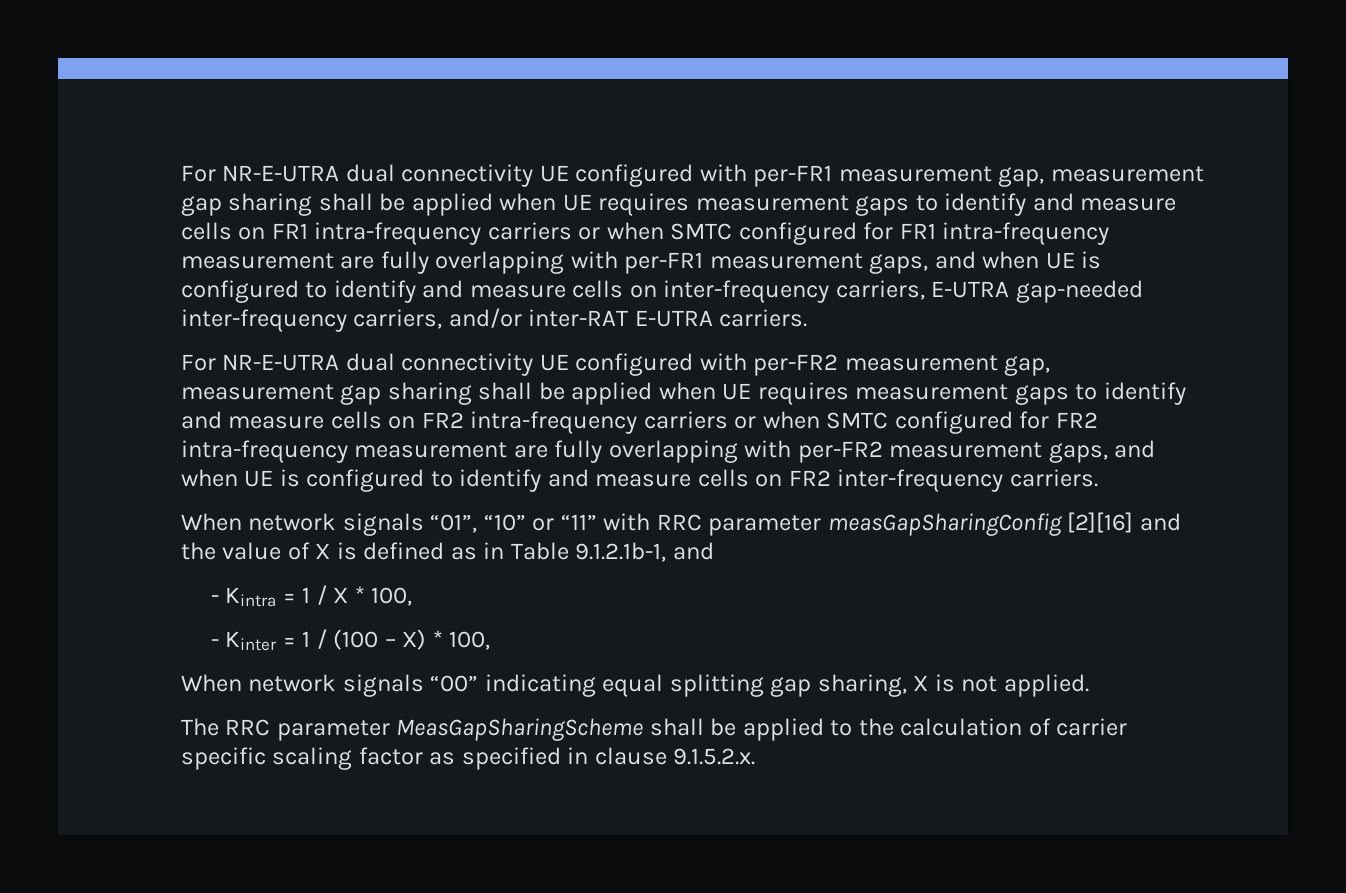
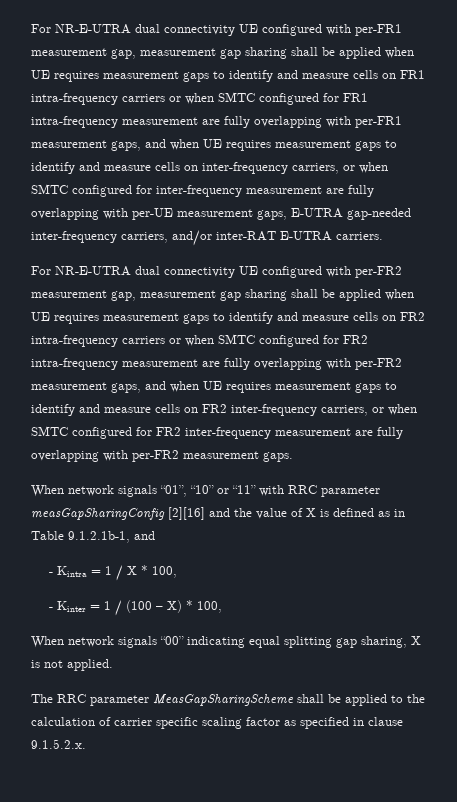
- For NR-E-UTRA dual connectivity UE configured with per-FR1 measurement gap, measurement gap sharing shall be applied when UE requires measurement gaps to identify and measure cells on FR1 intra-frequency carriers or when SMTC configured for FR1 intra-frequency measurement are fully overlapping with per-FR1 measurement gaps, and when UE is configured to identify and measure cells on inter-frequency carriers, E-UTRA gap-needed inter-frequency carriers, and/or inter-RAT E-UTRA carriers.
+ For NR-E-UTRA dual connectivity UE configured with per-FR1 measurement gap, measurement gap sharing shall be applied when UE requires measurement gaps to identify and measure cells on FR1 intra-frequency carriers or when SMTC configured for FR1 intra-frequency measurement are fully overlapping with per-FR1 measurement gaps, and when UE requires measurement gaps to identify and measure cells on inter-frequency carriers, or when SMTC configured for inter-frequency measurement are fully overlapping with per-UE measurement gaps, E-UTRA gap-needed inter-frequency carriers, and/or inter-RAT E-UTRA carriers.
- For NR-E-UTRA dual connectivity UE configured with per-FR2 measurement gap, measurement gap sharing shall be applied when UE requires measurement gaps to identify and measure cells on FR2 intra-frequency carriers or when SMTC configured for FR2 intra-frequency measurement are fully overlapping with per-FR2 measurement gaps, and when UE is configured to identify and measure cells on FR2 inter-frequency carriers.
+ For NR-E-UTRA dual connectivity UE configured with per-FR2 measurement gap, measurement gap sharing shall be applied when UE requires measurement gaps to identify and measure cells on FR2 intra-frequency carriers or when SMTC configured for FR2 intra-frequency measurement are fully overlapping with per-FR2 measurement gaps, and when UE requires measurement gaps to identify and measure cells on FR2 inter-frequency carriers, or when SMTC configured for FR2 inter-frequency measurement are fully overlapping with per-FR2 measurement gaps.

